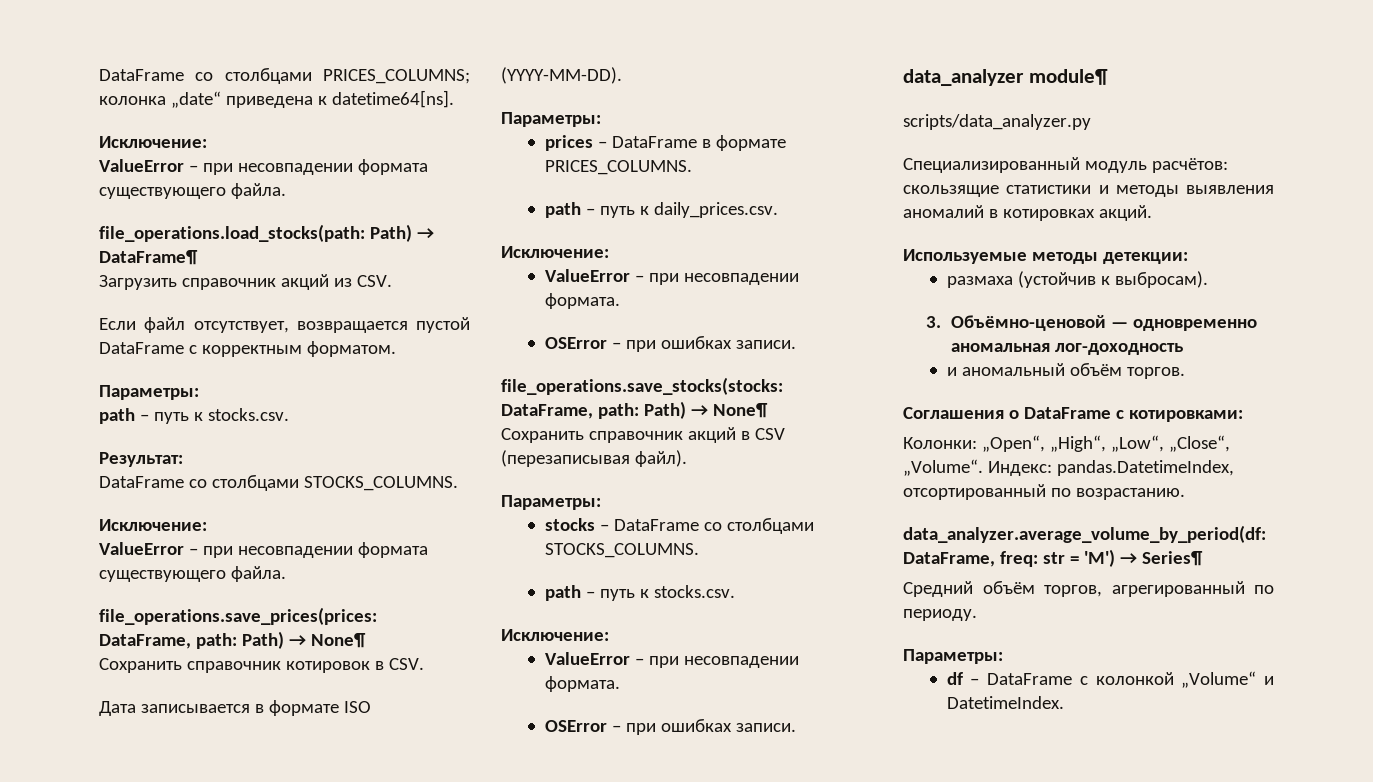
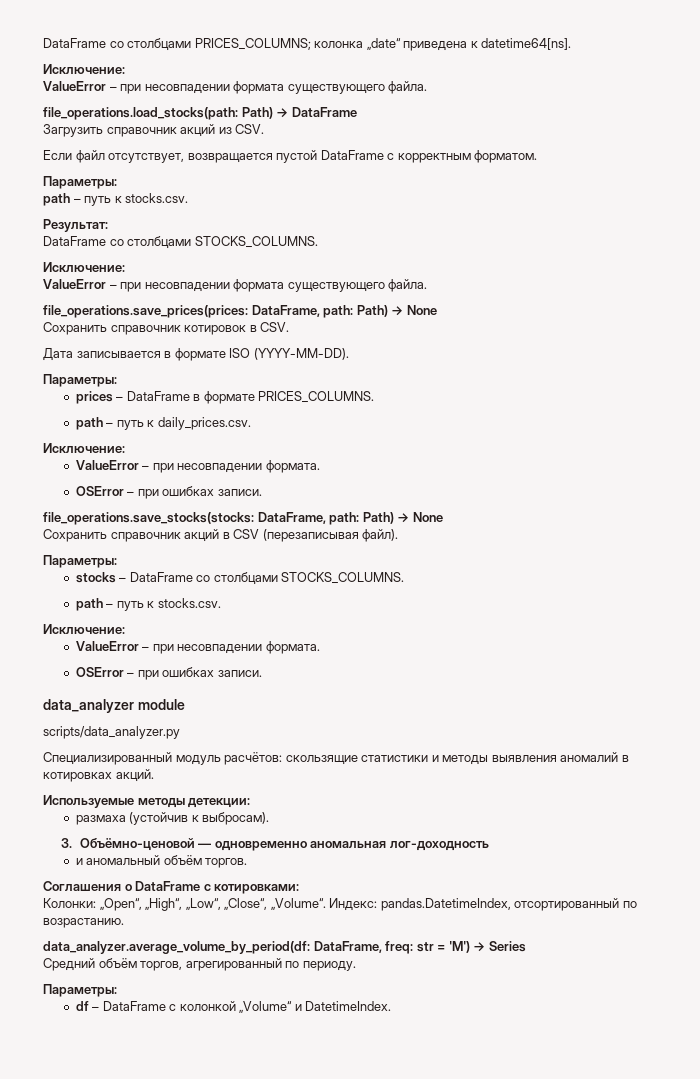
- file_operations.load_stocks(path: Path) → DataFrame¶
+ file_operations.load_stocks(path: Path) → DataFrame
- file_operations.save_prices(prices: DataFrame, path: Path) → None¶
+ file_operations.save_prices(prices: DataFrame, path: Path) → None
- file_operations.save_stocks(stocks: DataFrame, path: Path) → None¶
+ file_operations.save_stocks(stocks: DataFrame, path: Path) → None
- data_analyzer module¶
+ data_analyzer module
- data_analyzer.average_volume_by_period(df: DataFrame, freq: str = 'M') → Series¶
+ data_analyzer.average_volume_by_period(df: DataFrame, freq: str = 'M') → Series

